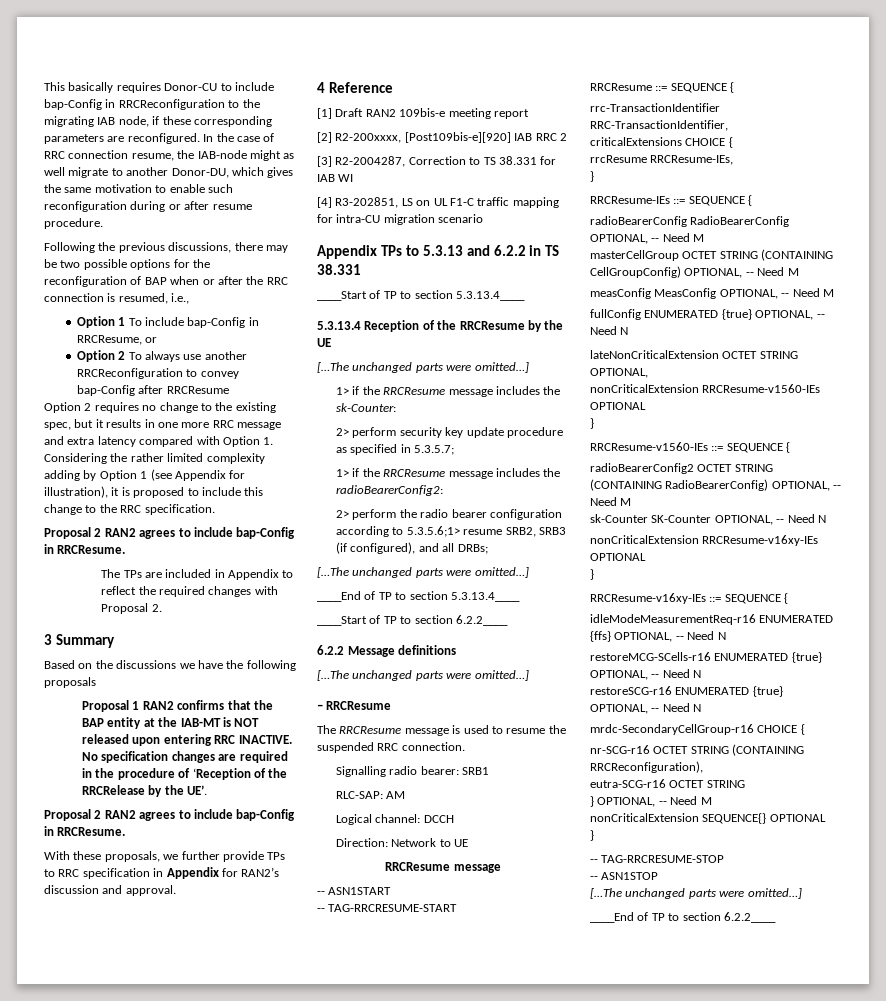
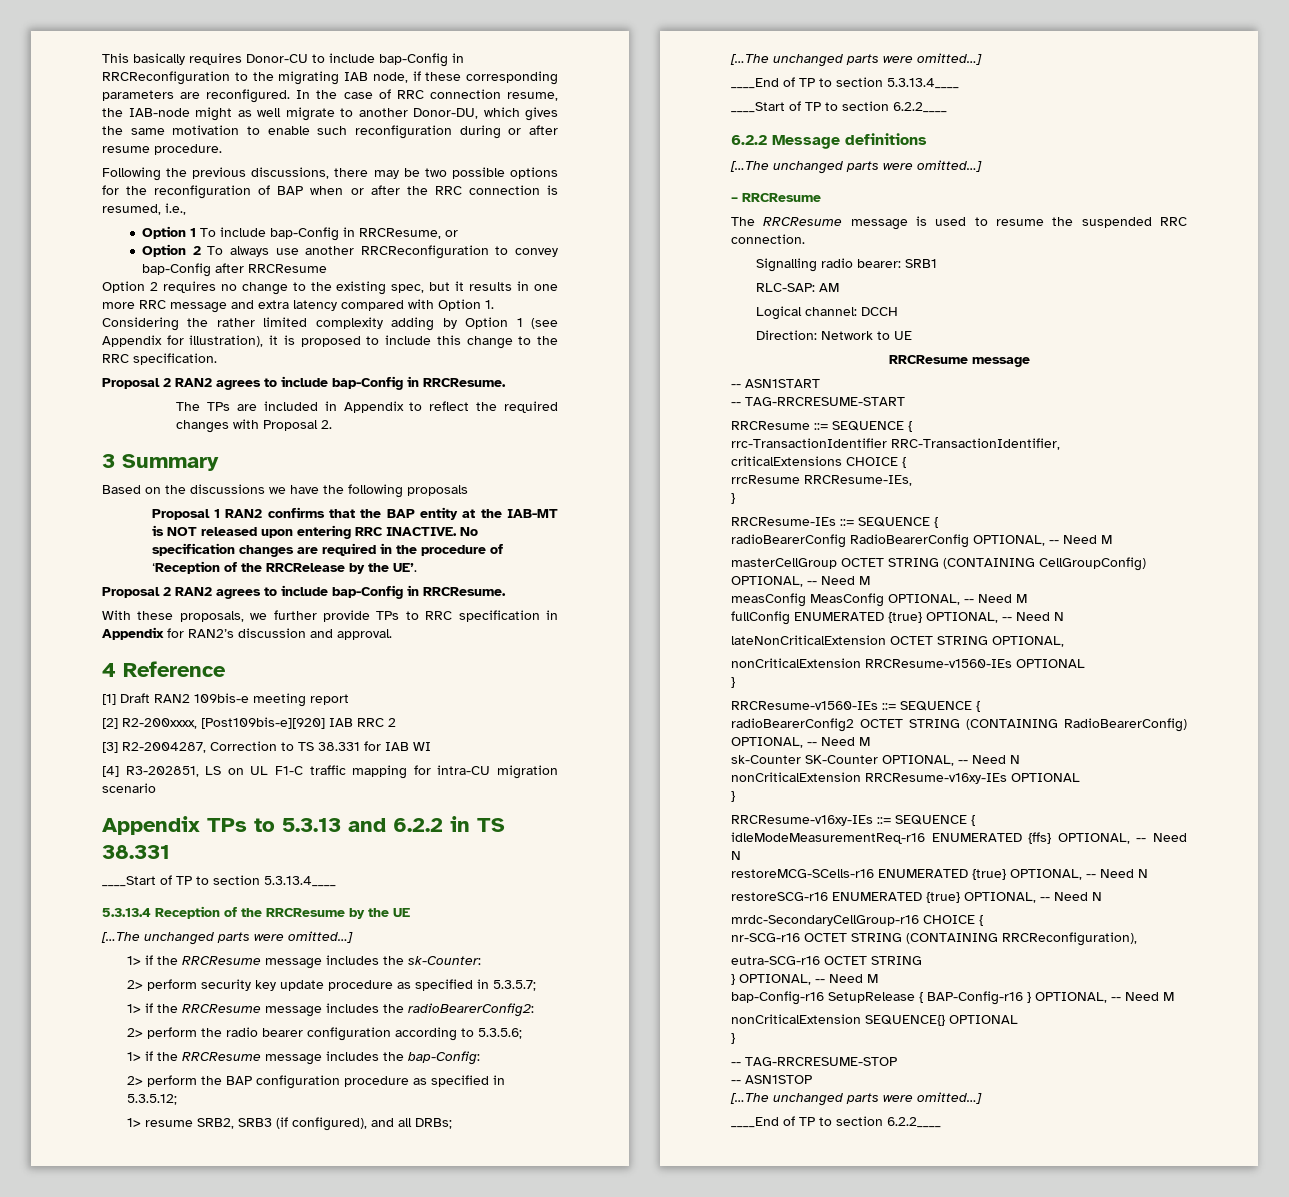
- 2> perform the radio bearer configuration according to 5.3.5.6;1> resume SRB2, SRB3 (if configured), and all DRBs;
+ 2> perform the radio bearer configuration according to 5.3.5.6;
+ 1> if the RRCResume message includes the bap-Config:
+ 2> perform the BAP configuration procedure as specified in 5.3.5.12;
+ 1> resume SRB2, SRB3 (if configured), and all DRBs;
+ bap-Config-r16 SetupRelease { BAP-Config-r16 } OPTIONAL, -- Need M

